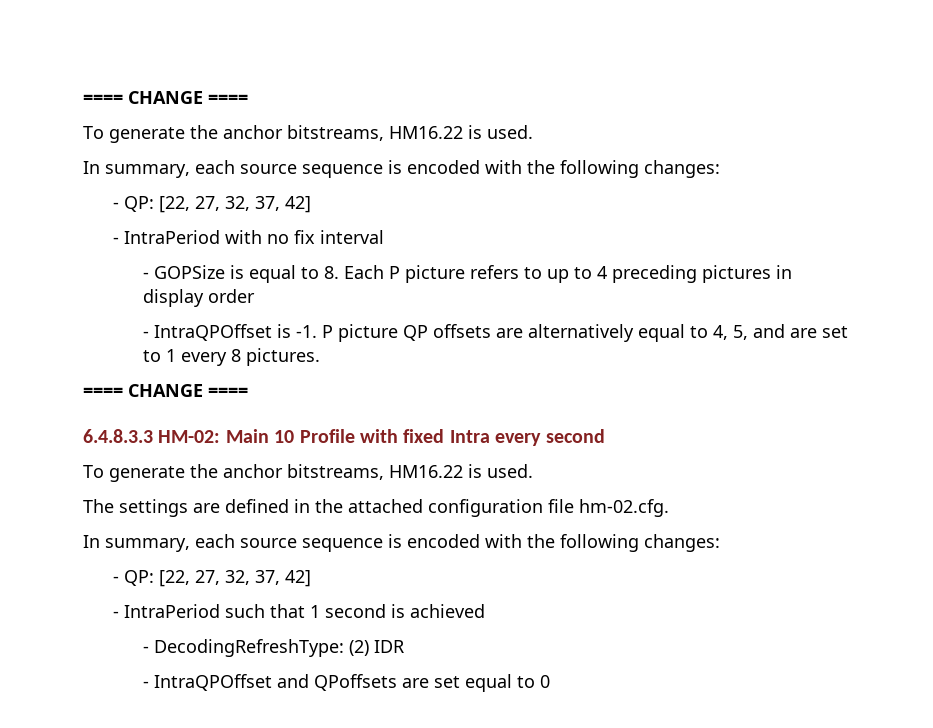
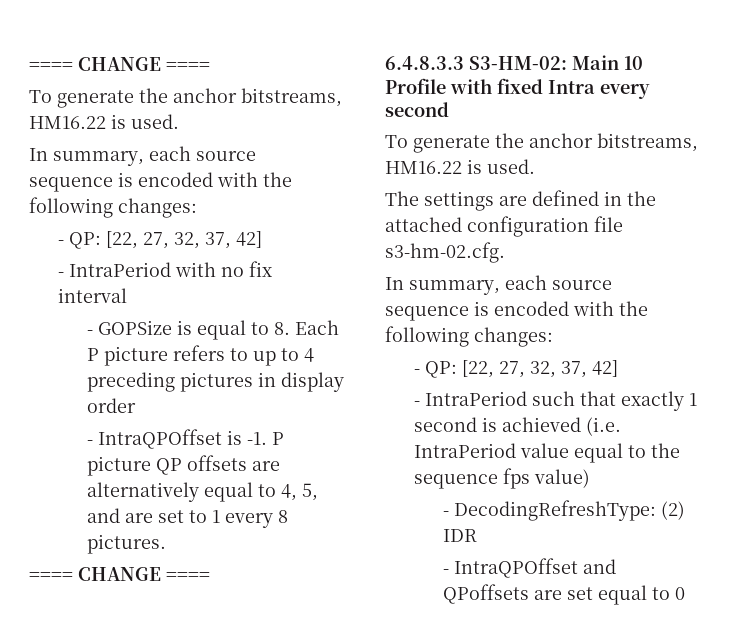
- 6.4.8.3.3 HM-02: Main 10 Profile with fixed Intra every second
+ 6.4.8.3.3 S3-HM-02: Main 10 Profile with fixed Intra every second
- The settings are defined in the attached configuration file hm-02.cfg.
+ The settings are defined in the attached configuration file s3-hm-02.cfg.
- - IntraPeriod such that 1 second is achieved
+ - IntraPeriod such that exactly 1 second is achieved (i.e. IntraPeriod value equal to the sequence fps value)

